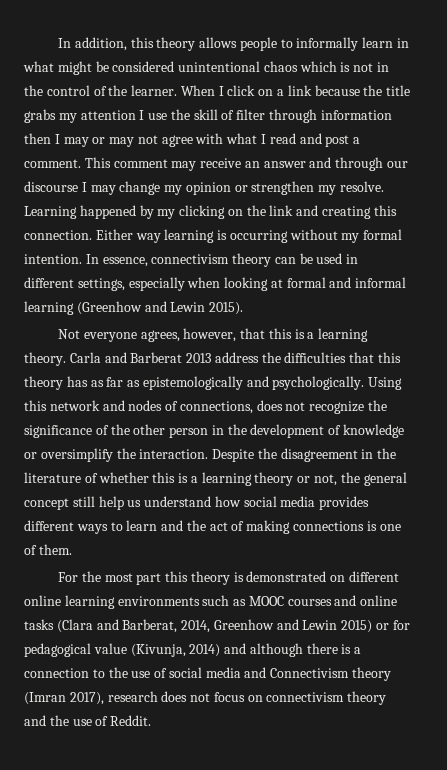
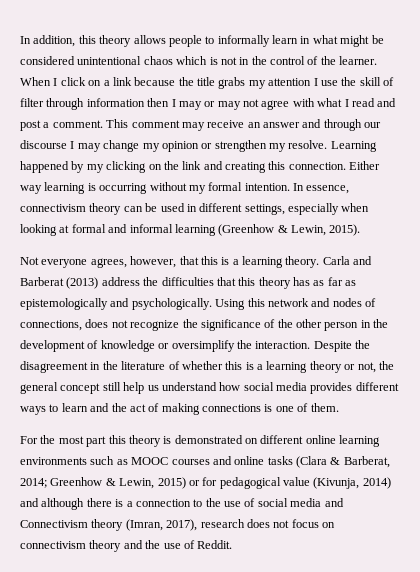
- In essence, connectivism theory can be used in different settings, especially when looking at formal and informal learning (Greenhow and Lewin 2015).
+ In essence, connectivism theory can be used in different settings, especially when looking at formal and informal learning (Greenhow & Lewin, 2015).
- Carla and Barberat 2013 address the difficulties that this theory has as far as epistemologically and psychologically.
+ Carla and Barberat (2013) address the difficulties that this theory has as far as epistemologically and psychologically.
- For the most part this theory is demonstrated on different online learning environments such as MOOC courses and online tasks (Clara and Barberat, 2014, Greenhow and Lewin 2015) or for pedagogical value (Kivunja, 2014) and although there is a connection to the use of social media and Connectivism theory (Imran 2017), research does not focus on connectivism theory and the use of Reddit.
+ For the most part this theory is demonstrated on different online learning environments such as MOOC courses and online tasks (Clara & Barberat, 2014; Greenhow & Lewin, 2015) or for pedagogical value (Kivunja, 2014) and although there is a connection to the use of social media and Connectivism theory (Imran, 2017), research does not focus on connectivism theory and the use of Reddit.

